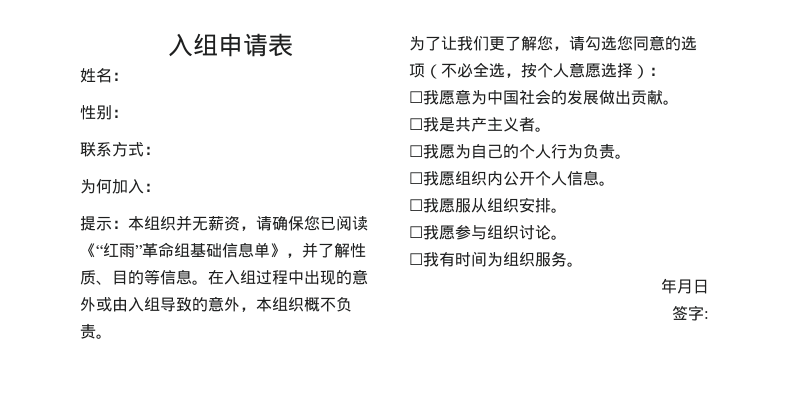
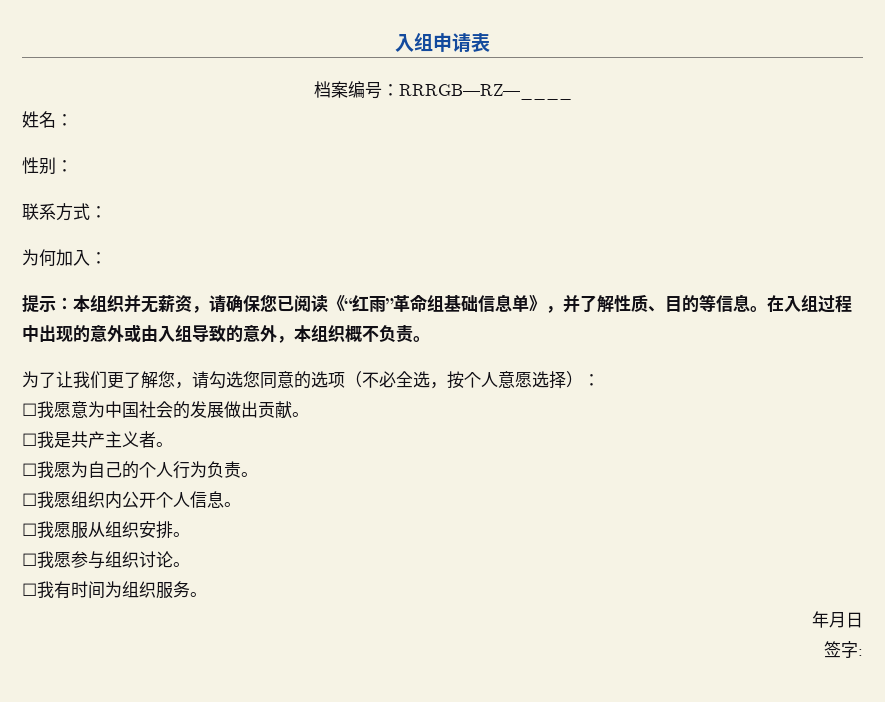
+ 档案编号：RRRGB—RZ—____

